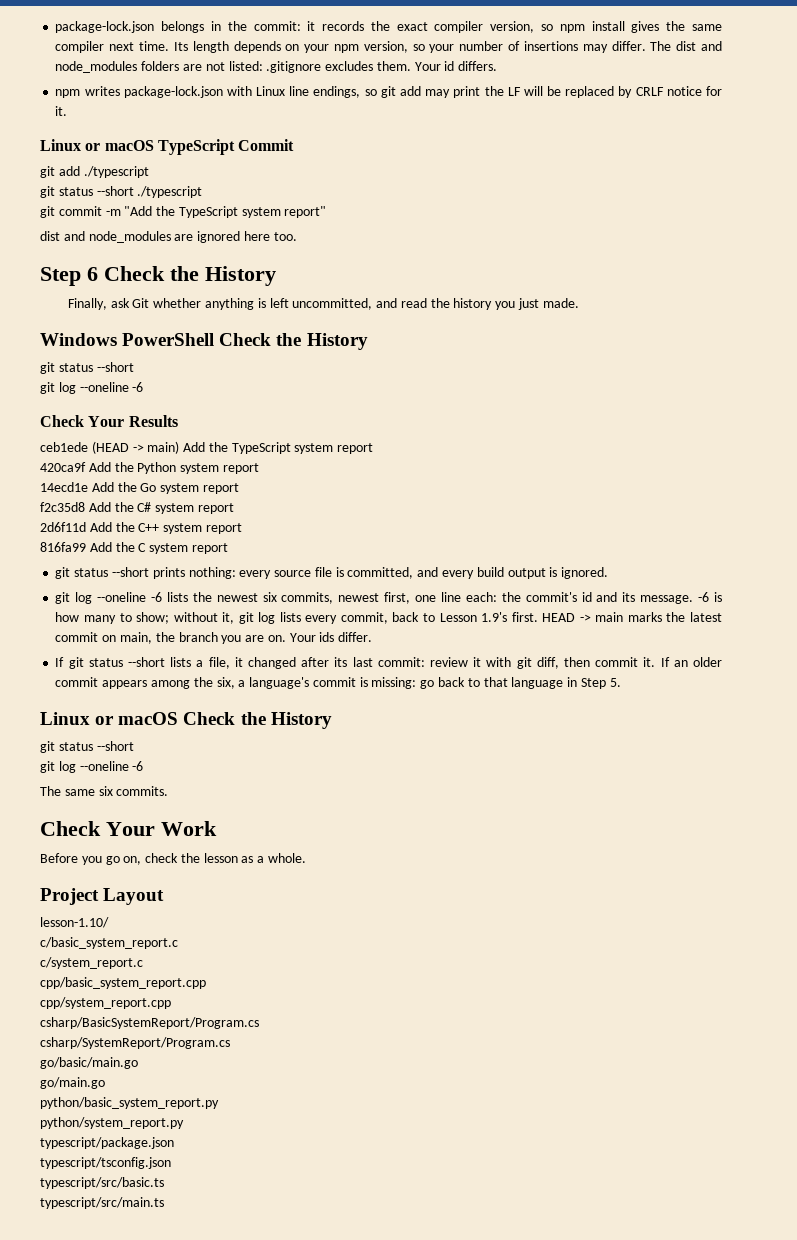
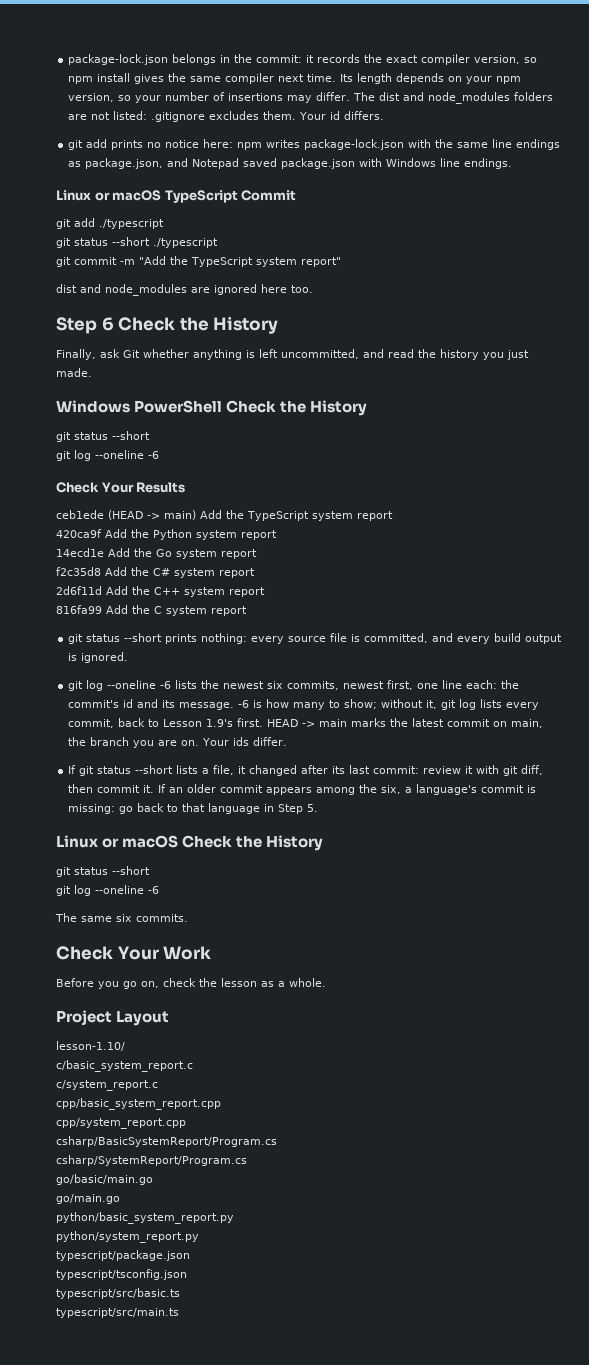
- npm writes package-lock.json with Linux line endings, so git add may print the LF will be replaced by CRLF notice for it.
+ git add prints no notice here: npm writes package-lock.json with the same line endings as package.json, and Notepad saved package.json with Windows line endings.

